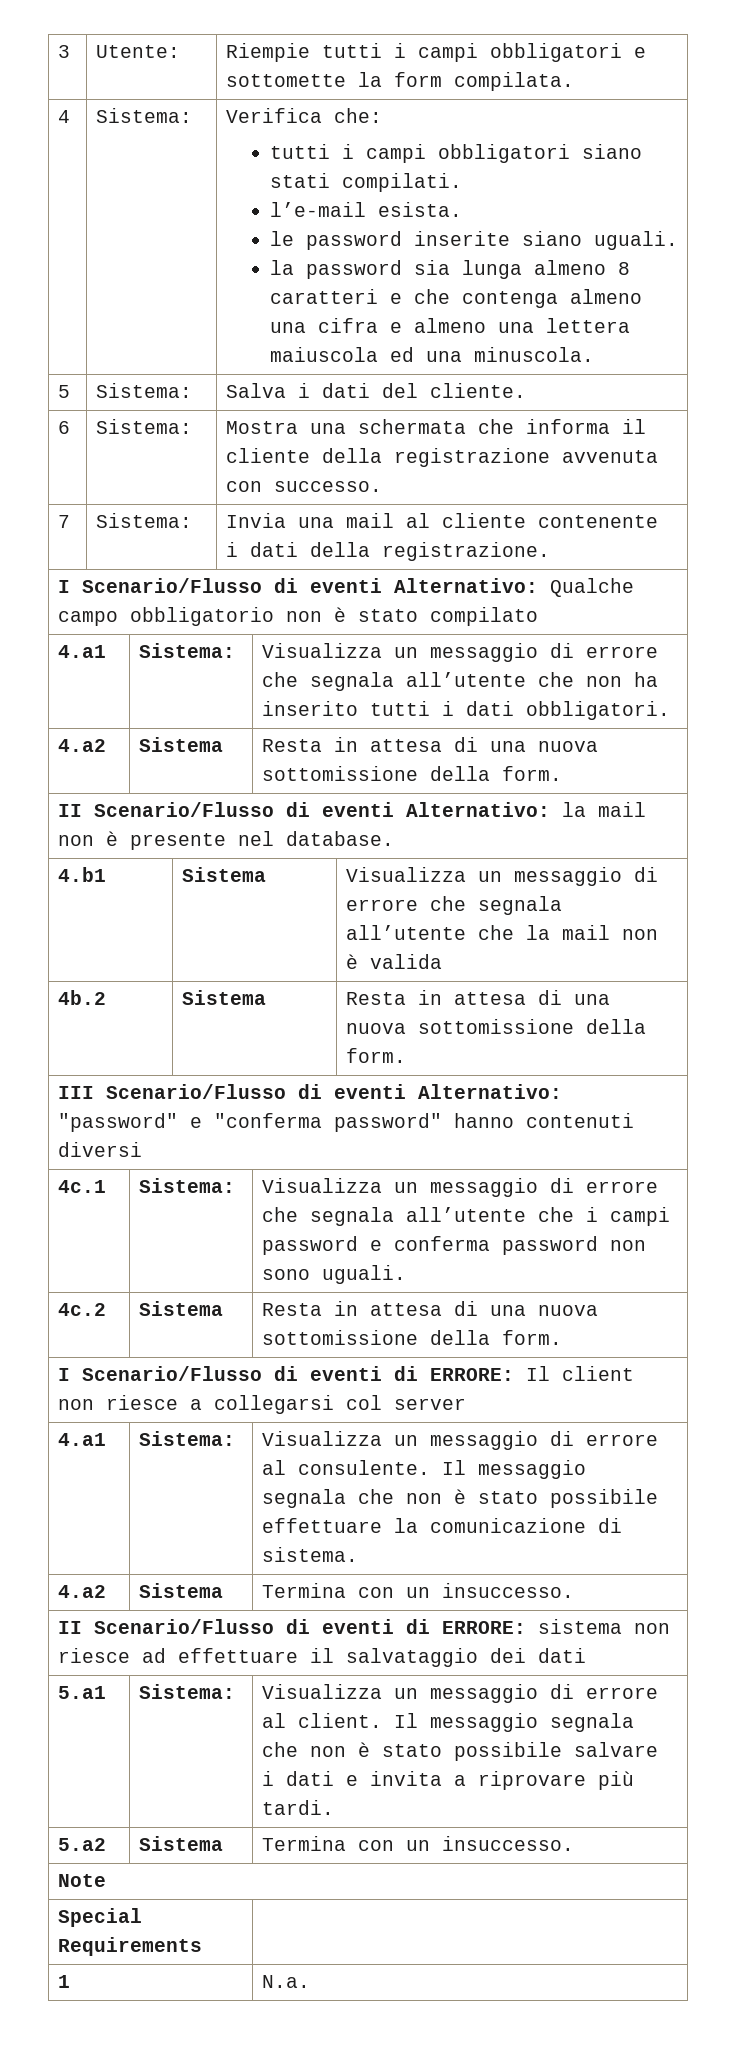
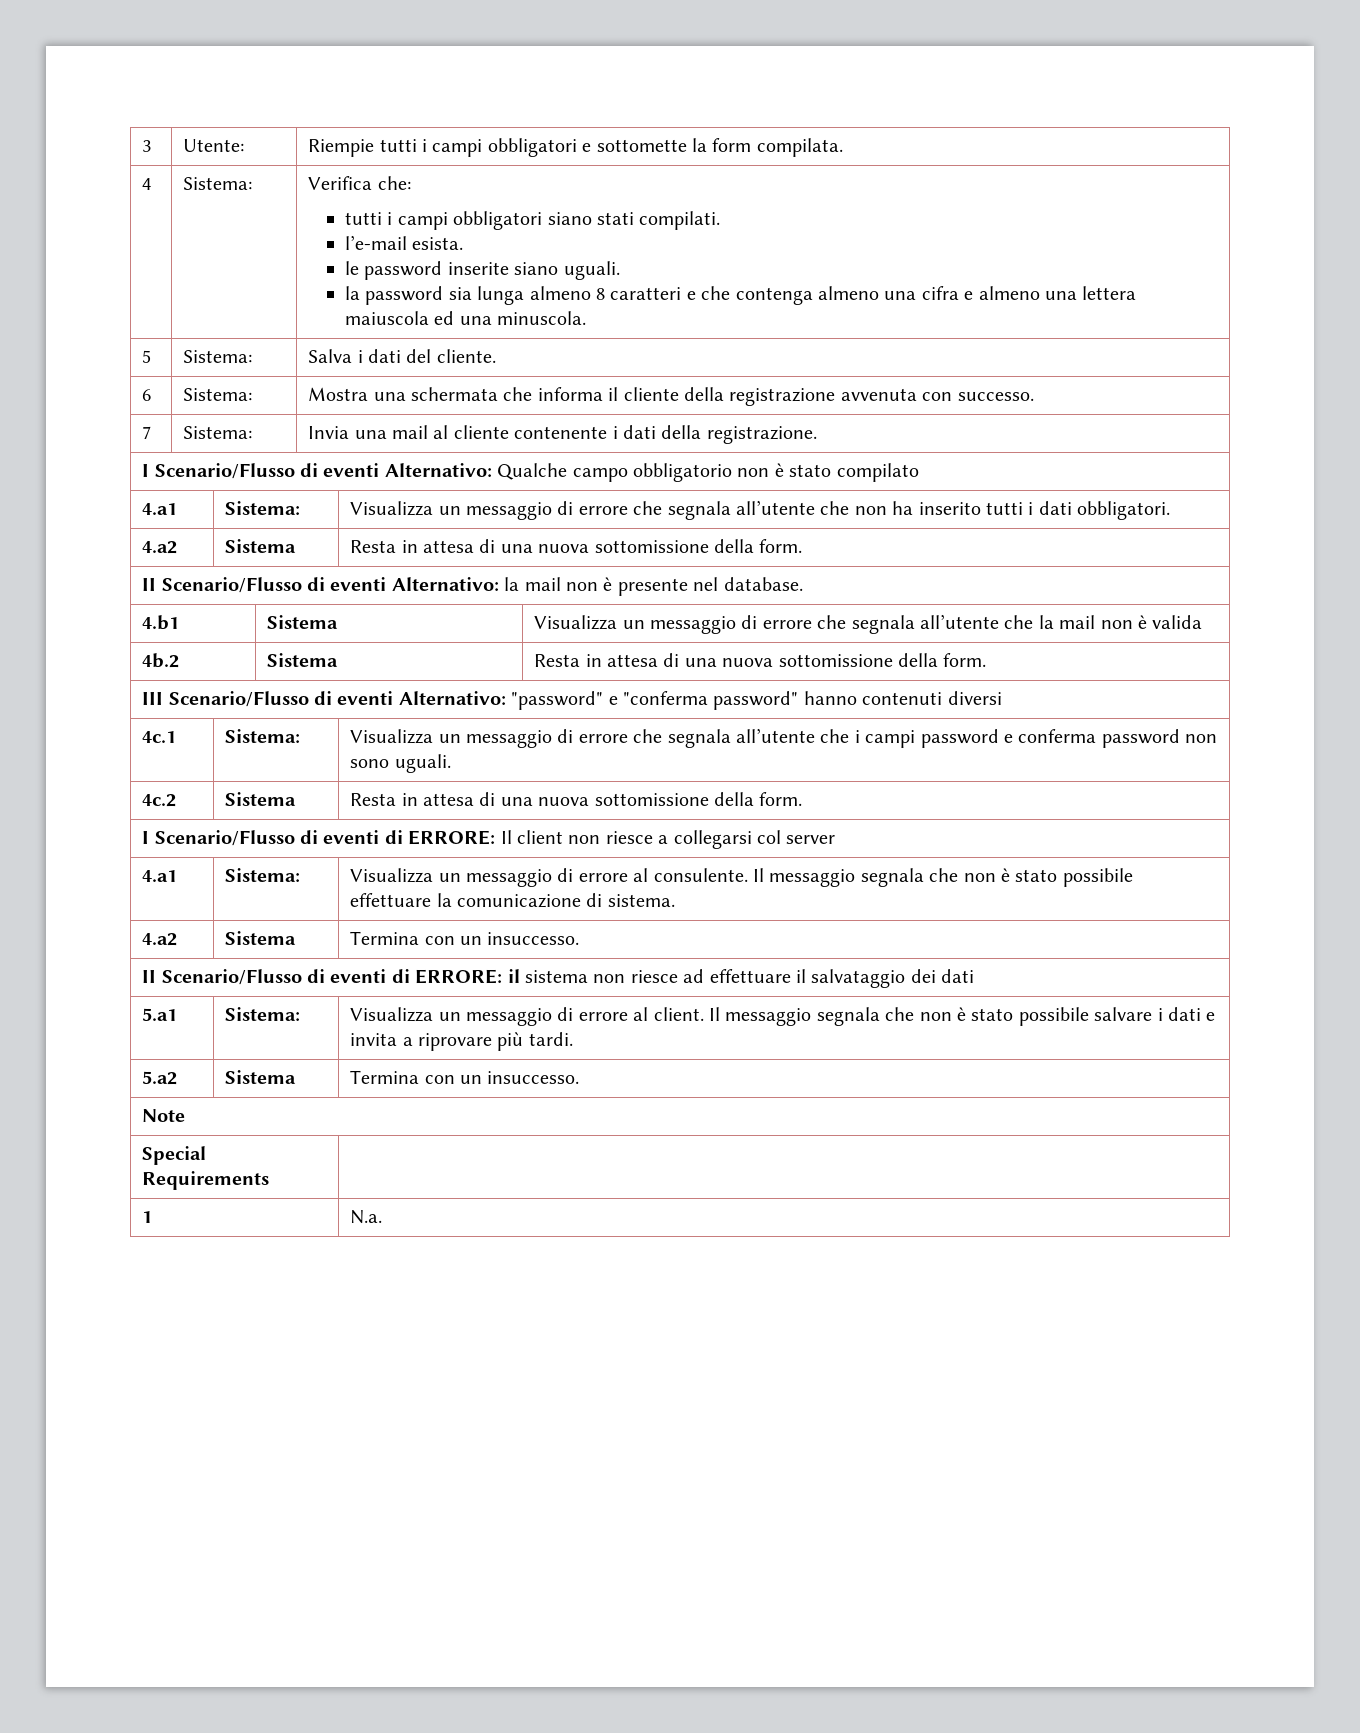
- II Scenario/Flusso di eventi di ERRORE: sistema non riesce ad effettuare il salvataggio dei dati
+ II Scenario/Flusso di eventi di ERRORE: il sistema non riesce ad effettuare il salvataggio dei dati

